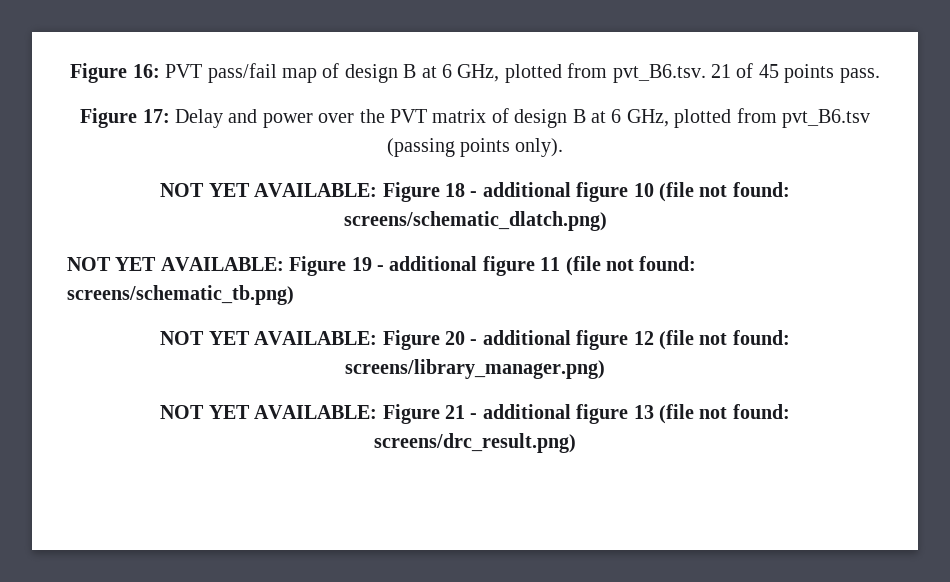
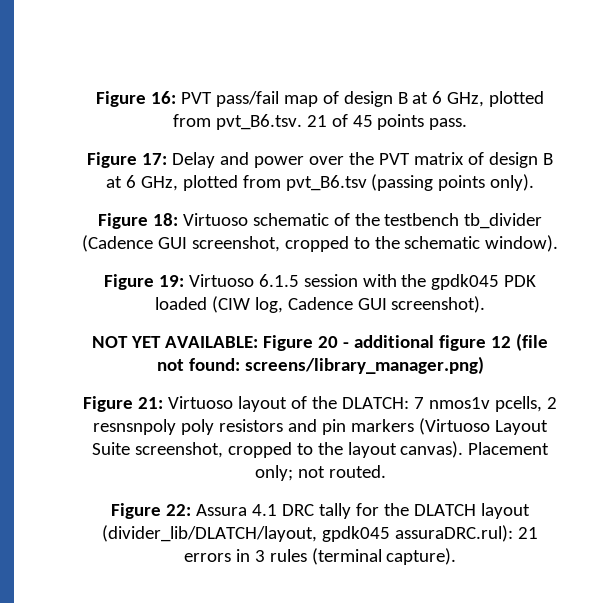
- NOT YET AVAILABLE: Figure 18 - additional figure 10 (file not found: screens/schematic_dlatch.png)
- NOT YET AVAILABLE: Figure 19 - additional figure 11 (file not found: screens/schematic_tb.png)
+ Figure 18: Virtuoso schematic of the testbench tb_divider (Cadence GUI screenshot, cropped to the schematic window).
+ Figure 19: Virtuoso 6.1.5 session with the gpdk045 PDK loaded (CIW log, Cadence GUI screenshot).
- NOT YET AVAILABLE: Figure 21 - additional figure 13 (file not found: screens/drc_result.png)
+ Figure 21: Virtuoso layout of the DLATCH: 7 nmos1v pcells, 2 resnsnpoly poly resistors and pin markers (Virtuoso Layout Suite screenshot, cropped to the layout canvas). Placement only; not routed.
+ Figure 22: Assura 4.1 DRC tally for the DLATCH layout (divider_lib/DLATCH/layout, gpdk045 assuraDRC.rul): 21 errors in 3 rules (terminal capture).

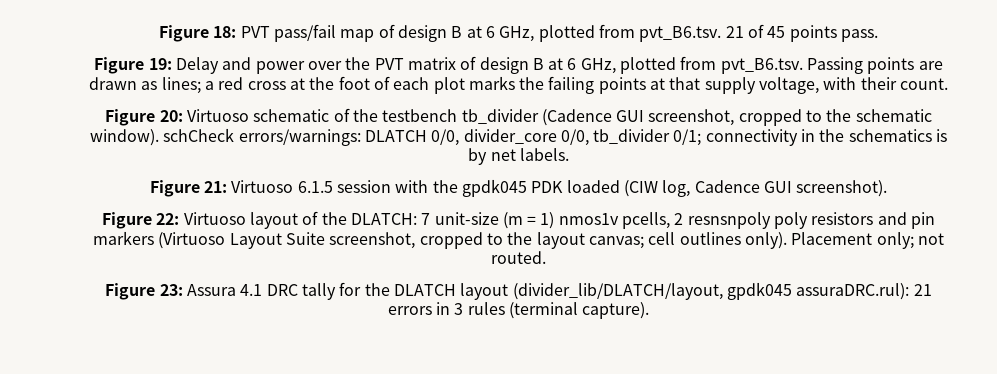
- Figure 16: PVT pass/fail map of design B at 6 GHz, plotted from pvt_B6.tsv. 21 of 45 points pass.
+ Figure 18: PVT pass/fail map of design B at 6 GHz, plotted from pvt_B6.tsv. 21 of 45 points pass.
- Figure 17: Delay and power over the PVT matrix of design B at 6 GHz, plotted from pvt_B6.tsv (passing points only).
- Figure 18: Virtuoso schematic of the testbench tb_divider (Cadence GUI screenshot, cropped to the schematic window).
- Figure 19: Virtuoso 6.1.5 session with the gpdk045 PDK loaded (CIW log, Cadence GUI screenshot).
+ Figure 19: Delay and power over the PVT matrix of design B at 6 GHz, plotted from pvt_B6.tsv. Passing points are drawn as lines; a red cross at the foot of each plot marks the failing points at that supply voltage, with their count.
+ Figure 20: Virtuoso schematic of the testbench tb_divider (Cadence GUI screenshot, cropped to the schematic window). schCheck errors/warnings: DLATCH 0/0, divider_core 0/0, tb_divider 0/1; connectivity in the schematics is by net labels.
+ Figure 21: Virtuoso 6.1.5 session with the gpdk045 PDK loaded (CIW log, Cadence GUI screenshot).
- NOT YET AVAILABLE: Figure 20 - additional figure 12 (file not found: screens/library_manager.png)
- Figure 21: Virtuoso layout of the DLATCH: 7 nmos1v pcells, 2 resnsnpoly poly resistors and pin markers (Virtuoso Layout Suite screenshot, cropped to the layout canvas).
+ Figure 22: Virtuoso layout of the DLATCH: 7 unit-size (m = 1) nmos1v pcells, 2 resnsnpoly poly resistors and pin markers (Virtuoso Layout Suite screenshot, cropped to the layout canvas; cell outlines only).
- Figure 22: Assura 4.1 DRC tally for the DLATCH layout (divider_lib/DLATCH/layout, gpdk045 assuraDRC.rul): 21 errors in 3 rules (terminal capture).
+ Figure 23: Assura 4.1 DRC tally for the DLATCH layout (divider_lib/DLATCH/layout, gpdk045 assuraDRC.rul): 21 errors in 3 rules (terminal capture).

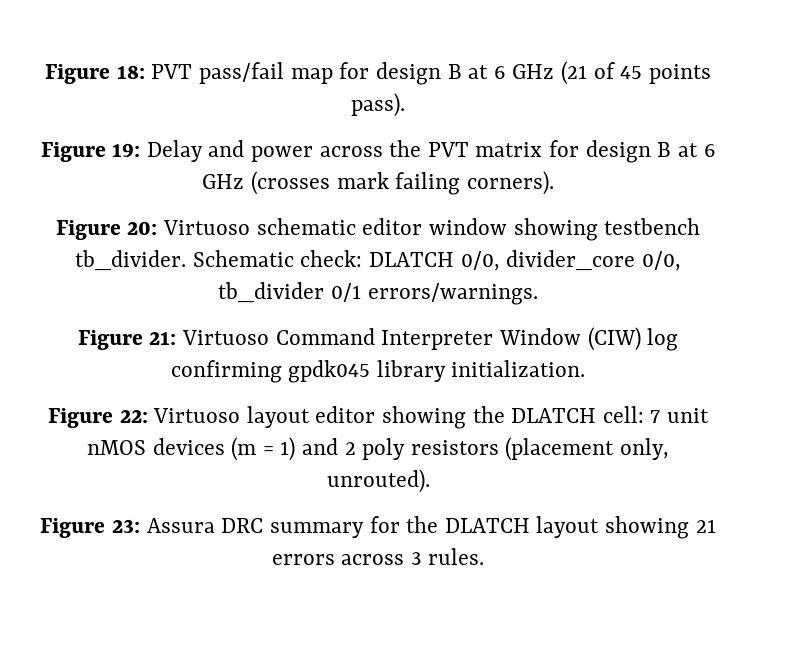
- Figure 18: PVT pass/fail map of design B at 6 GHz, plotted from pvt_B6.tsv. 21 of 45 points pass.
+ Figure 18: PVT pass/fail map for design B at 6 GHz (21 of 45 points pass).
- Figure 19: Delay and power over the PVT matrix of design B at 6 GHz, plotted from pvt_B6.tsv. Passing points are drawn as lines; a red cross at the foot of each plot marks the failing points at that supply voltage, with their count.
- Figure 20: Virtuoso schematic of the testbench tb_divider (Cadence GUI screenshot, cropped to the schematic window). schCheck errors/warnings: DLATCH 0/0, divider_core 0/0, tb_divider 0/1; connectivity in the schematics is by net labels.
- Figure 21: Virtuoso 6.1.5 session with the gpdk045 PDK loaded (CIW log, Cadence GUI screenshot).
- Figure 22: Virtuoso layout of the DLATCH: 7 unit-size (m = 1) nmos1v pcells, 2 resnsnpoly poly resistors and pin markers (Virtuoso Layout Suite screenshot, cropped to the layout canvas; cell outlines only). Placement only; not routed.
+ Figure 19: Delay and power across the PVT matrix for design B at 6 GHz (crosses mark failing corners).
+ Figure 20: Virtuoso schematic editor window showing testbench tb_divider. Schematic check: DLATCH 0/0, divider_core 0/0, tb_divider 0/1 errors/warnings.
+ Figure 21: Virtuoso Command Interpreter Window (CIW) log confirming gpdk045 library initialization.
+ Figure 22: Virtuoso layout editor showing the DLATCH cell: 7 unit nMOS devices (m = 1) and 2 poly resistors (placement only, unrouted).
- Figure 23: Assura 4.1 DRC tally for the DLATCH layout (divider_lib/DLATCH/layout, gpdk045 assuraDRC.rul): 21 errors in 3 rules (terminal capture).
+ Figure 23: Assura DRC summary for the DLATCH layout showing 21 errors across 3 rules.

